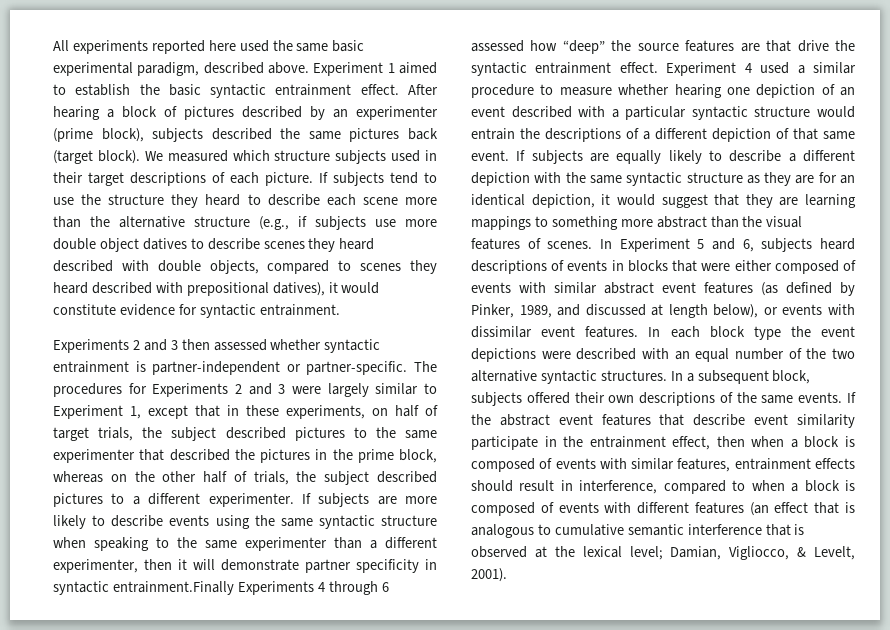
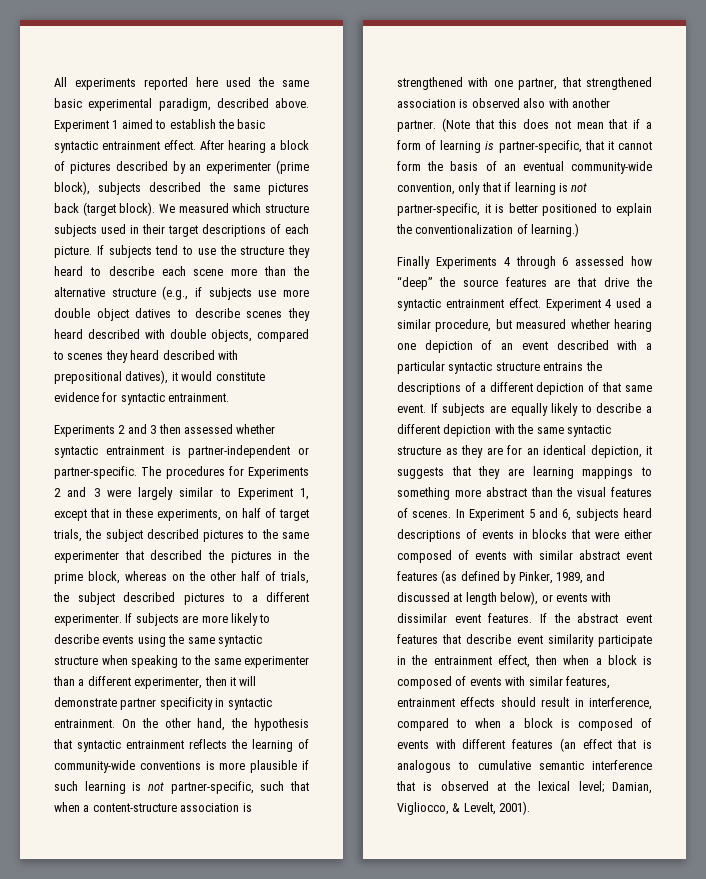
- If subjects are more likely to describe events using the same syntactic structure when speaking to the same experimenter than a different experimenter, then it will demonstrate partner specificity in syntactic entrainment.Finally Experiments 4 through 6 assessed how “deep” the source features are that drive the syntactic entrainment effect.
+ If subjects are more likely to describe events using the same syntactic structure when speaking to the same experimenter than a different experimenter, then it will demonstrate partner specificity in syntactic entrainment. On the other hand, the hypothesis that syntactic entrainment reflects the learning of community-wide conventions is more plausible if such learning is not partner-specific, such that when a content-structure association is strengthened with one partner, that strengthened association is observed also with another partner. (Note that this does not mean that if a form of learning is partner-specific, that it cannot form the basis of an eventual community-wide convention, only that if learning is not partner-specific, it is better positioned to explain the conventionalization of learning.)
+ Finally Experiments 4 through 6 assessed how “deep” the source features are that drive the syntactic entrainment effect.
- Experiment 4 used a similar procedure to measure whether hearing one depiction of an event described with a particular syntactic structure would entrain the descriptions of a different depiction of that same event.
+ Experiment 4 used a similar procedure, but measured whether hearing one depiction of an event described with a particular syntactic structure entrains the descriptions of a different depiction of that same event.
- If subjects are equally likely to describe a different depiction with the same syntactic structure as they are for an identical depiction, it would suggest that they are learning mappings to something more abstract than the visual features of scenes.
+ If subjects are equally likely to describe a different depiction with the same syntactic structure as they are for an identical depiction, it suggests that they are learning mappings to something more abstract than the visual features of scenes.
- In each block type the event depictions were described with an equal number of the two alternative syntactic structures. In a subsequent block, subjects offered their own descriptions of the same events.

